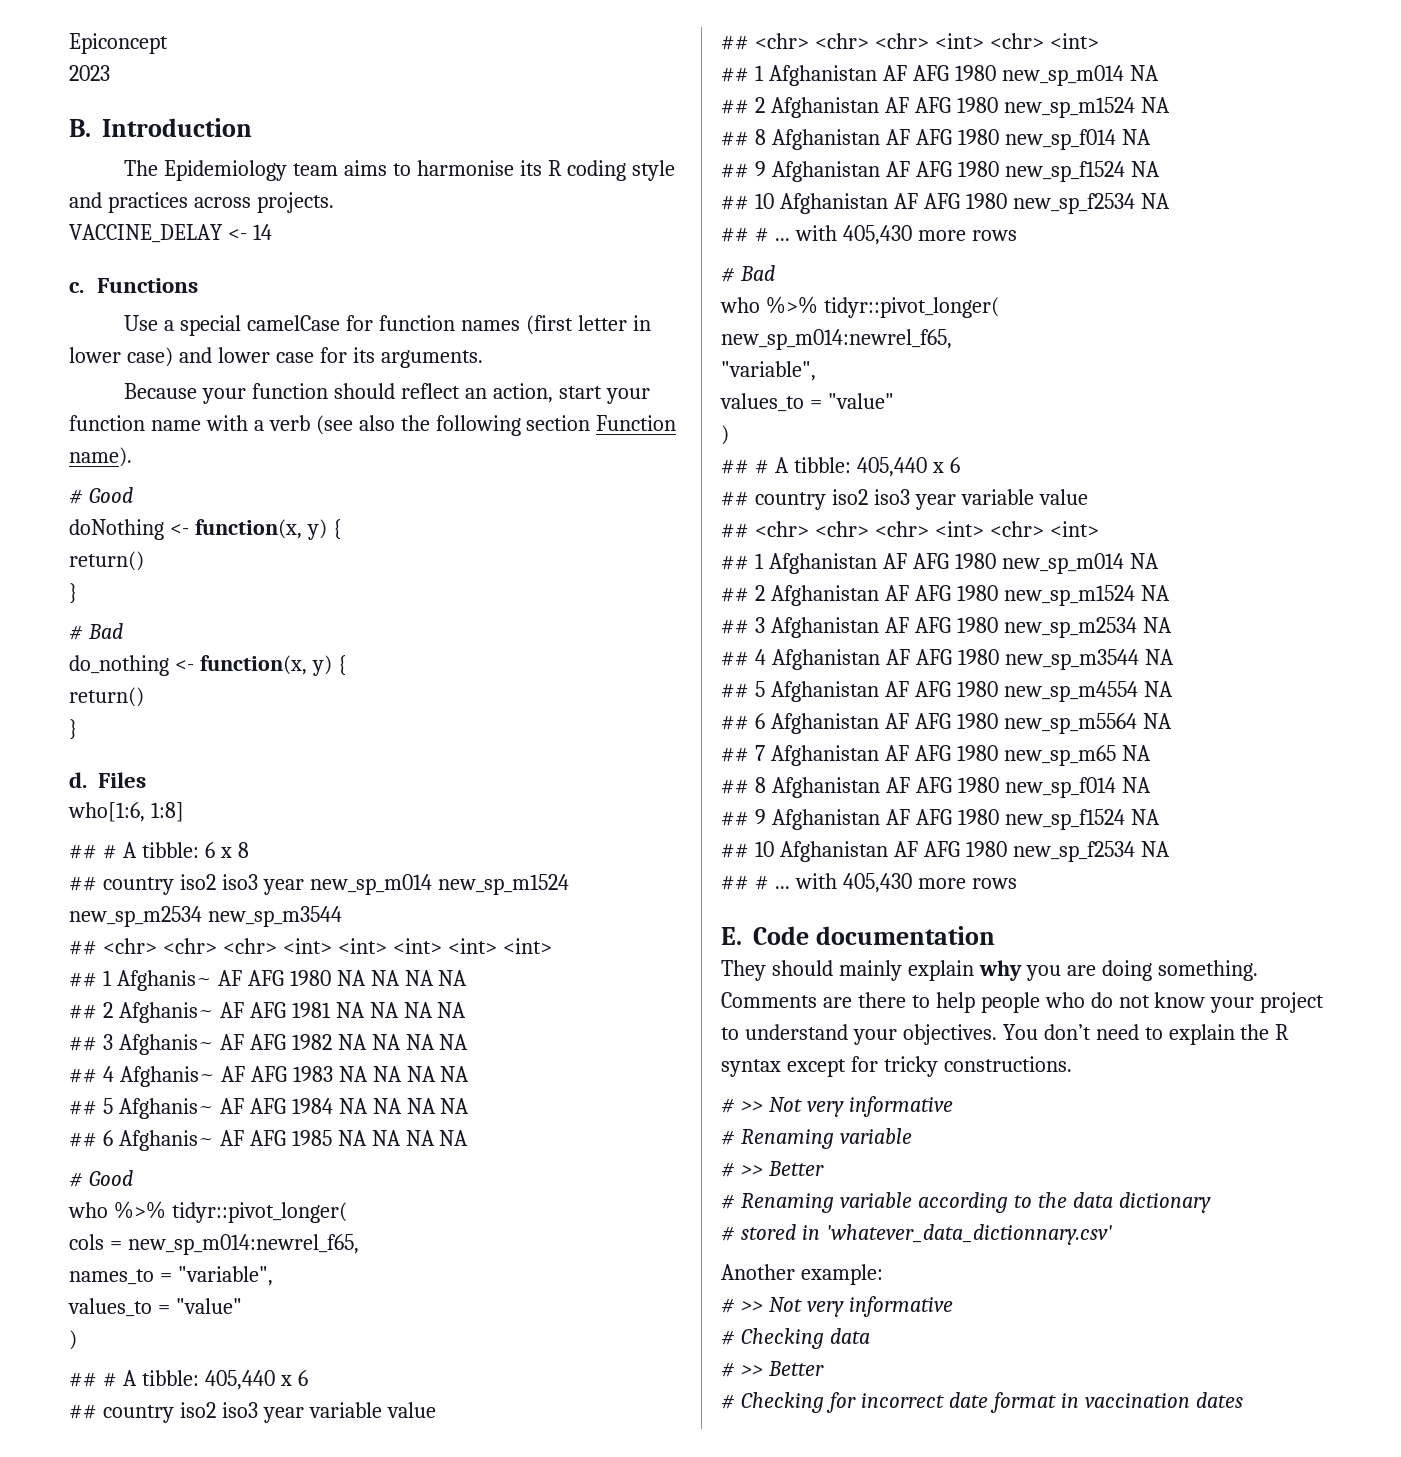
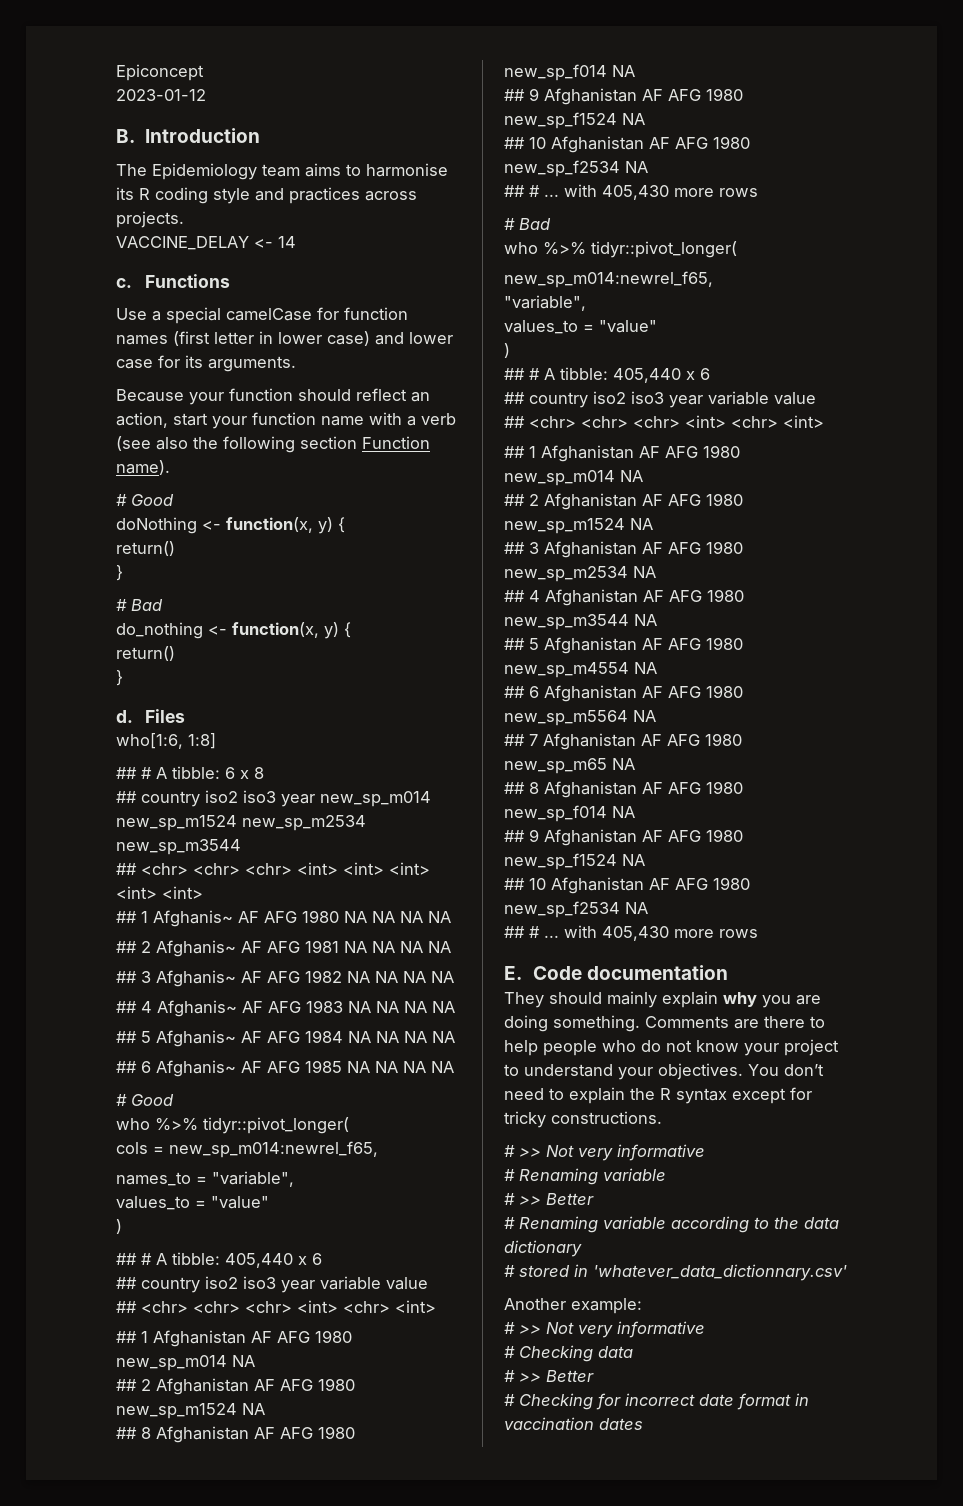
- 2023
+ 2023-01-12

